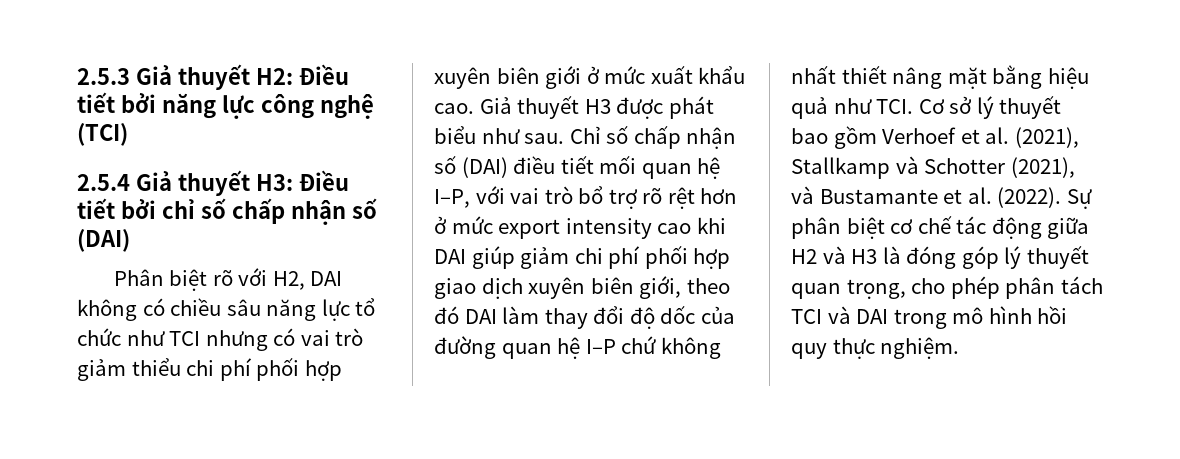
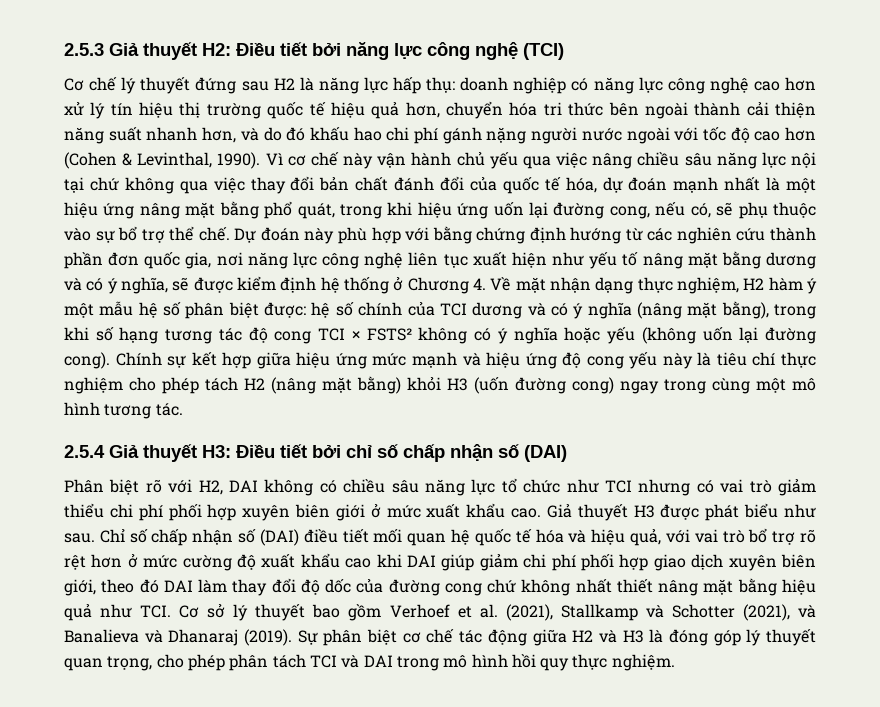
+ Cơ chế lý thuyết đứng sau H2 là năng lực hấp thụ: doanh nghiệp có năng lực công nghệ cao hơn xử lý tín hiệu thị trường quốc tế hiệu quả hơn, chuyển hóa tri thức bên ngoài thành cải thiện năng suất nhanh hơn, và do đó khấu hao chi phí gánh nặng người nước ngoài với tốc độ cao hơn (Cohen & Levinthal, 1990). Vì cơ chế này vận hành chủ yếu qua việc nâng chiều sâu năng lực nội tại chứ không qua việc thay đổi bản chất đánh đổi của quốc tế hóa, dự đoán mạnh nhất là một hiệu ứng nâng mặt bằng phổ quát, trong khi hiệu ứng uốn lại đường cong, nếu có, sẽ phụ thuộc vào sự bổ trợ thể chế. Dự đoán này phù hợp với bằng chứng định hướng từ các nghiên cứu thành phần đơn quốc gia, nơi năng lực công nghệ liên tục xuất hiện như yếu tố nâng mặt bằng dương và có ý nghĩa, sẽ được kiểm định hệ thống ở Chương 4. Về mặt nhận dạng thực nghiệm, H2 hàm ý một mẫu hệ số phân biệt được: hệ số chính của TCI dương và có ý nghĩa (nâng mặt bằng), trong khi số hạng tương tác độ cong TCI × FSTS² không có ý nghĩa hoặc yếu (không uốn lại đường cong). Chính sự kết hợp giữa hiệu ứng mức mạnh và hiệu ứng độ cong yếu này là tiêu chí thực nghiệm cho phép tách H2 (nâng mặt bằng) khỏi H3 (uốn đường cong) ngay trong cùng một mô hình tương tác.
- Chỉ số chấp nhận số (DAI) điều tiết mối quan hệ I–P, với vai trò bổ trợ rõ rệt hơn ở mức export intensity cao khi DAI giúp giảm chi phí phối hợp giao dịch xuyên biên giới, theo đó DAI làm thay đổi độ dốc của đường quan hệ I–P chứ không nhất thiết nâng mặt bằng hiệu quả như TCI. Cơ sở lý thuyết bao gồm Verhoef et al. (2021), Stallkamp và Schotter (2021), và Bustamante et al. (2022).
+ Chỉ số chấp nhận số (DAI) điều tiết mối quan hệ quốc tế hóa và hiệu quả, với vai trò bổ trợ rõ rệt hơn ở mức cường độ xuất khẩu cao khi DAI giúp giảm chi phí phối hợp giao dịch xuyên biên giới, theo đó DAI làm thay đổi độ dốc của đường cong chứ không nhất thiết nâng mặt bằng hiệu quả như TCI. Cơ sở lý thuyết bao gồm Verhoef et al. (2021), Stallkamp và Schotter (2021), và Banalieva và Dhanaraj (2019).

